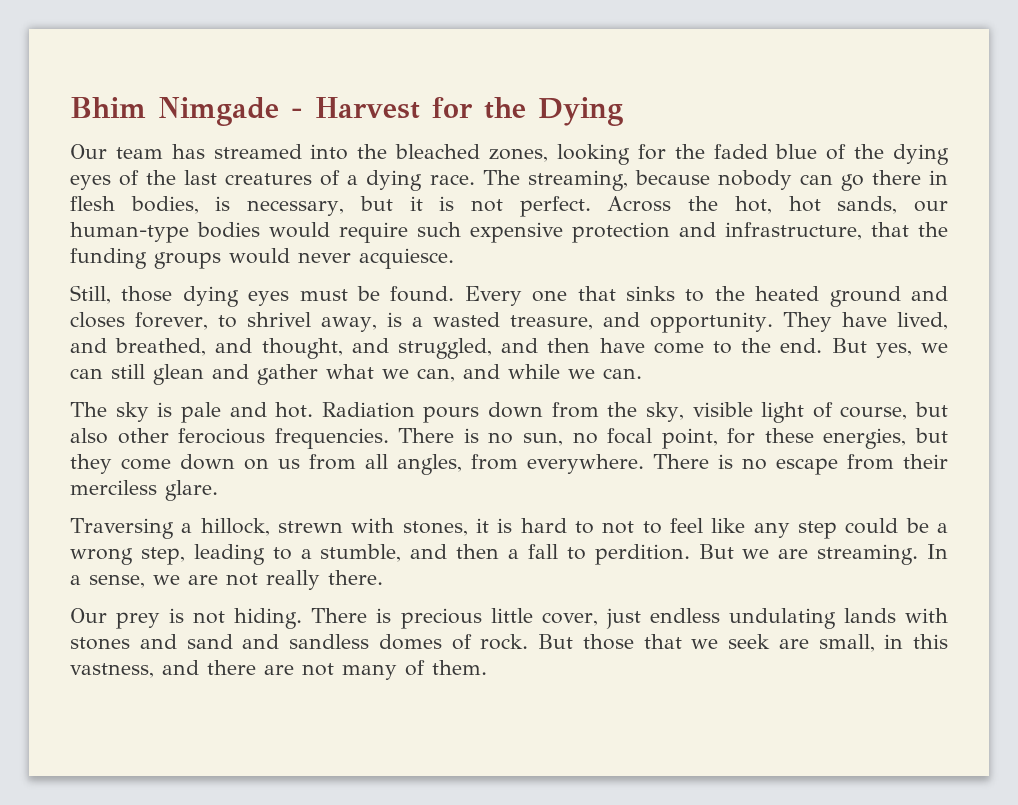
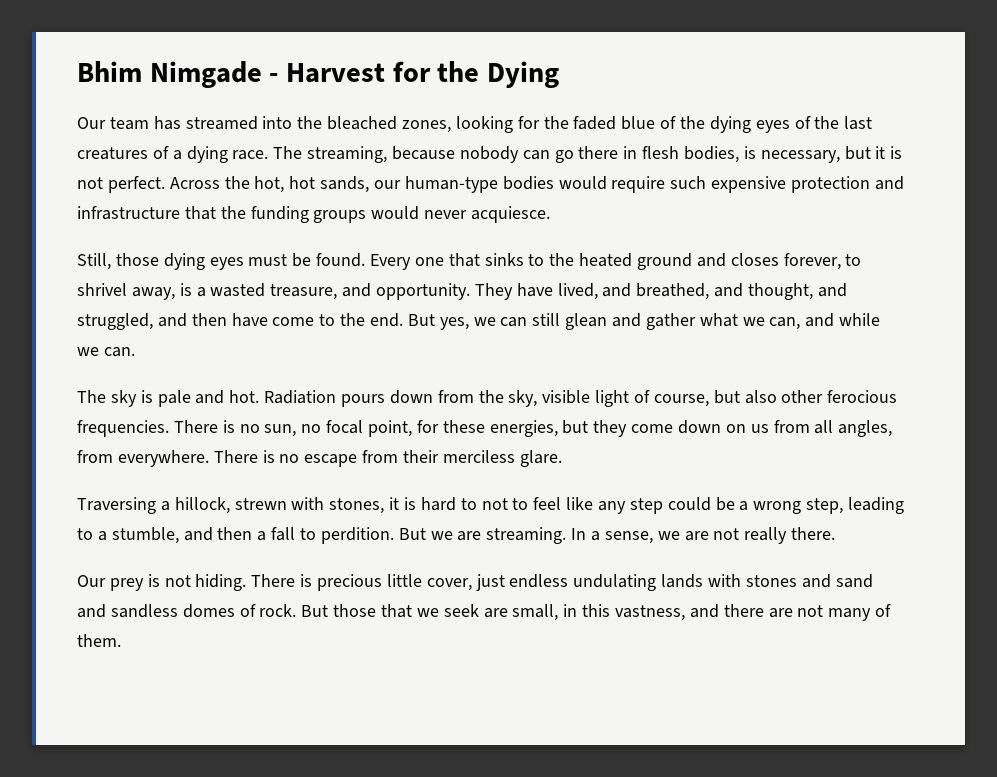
- Across the hot, hot sands, our human-type bodies would require such expensive protection and infrastructure, that the funding groups would never acquiesce.
+ Across the hot, hot sands, our human-type bodies would require such expensive protection and infrastructure that the funding groups would never acquiesce.

